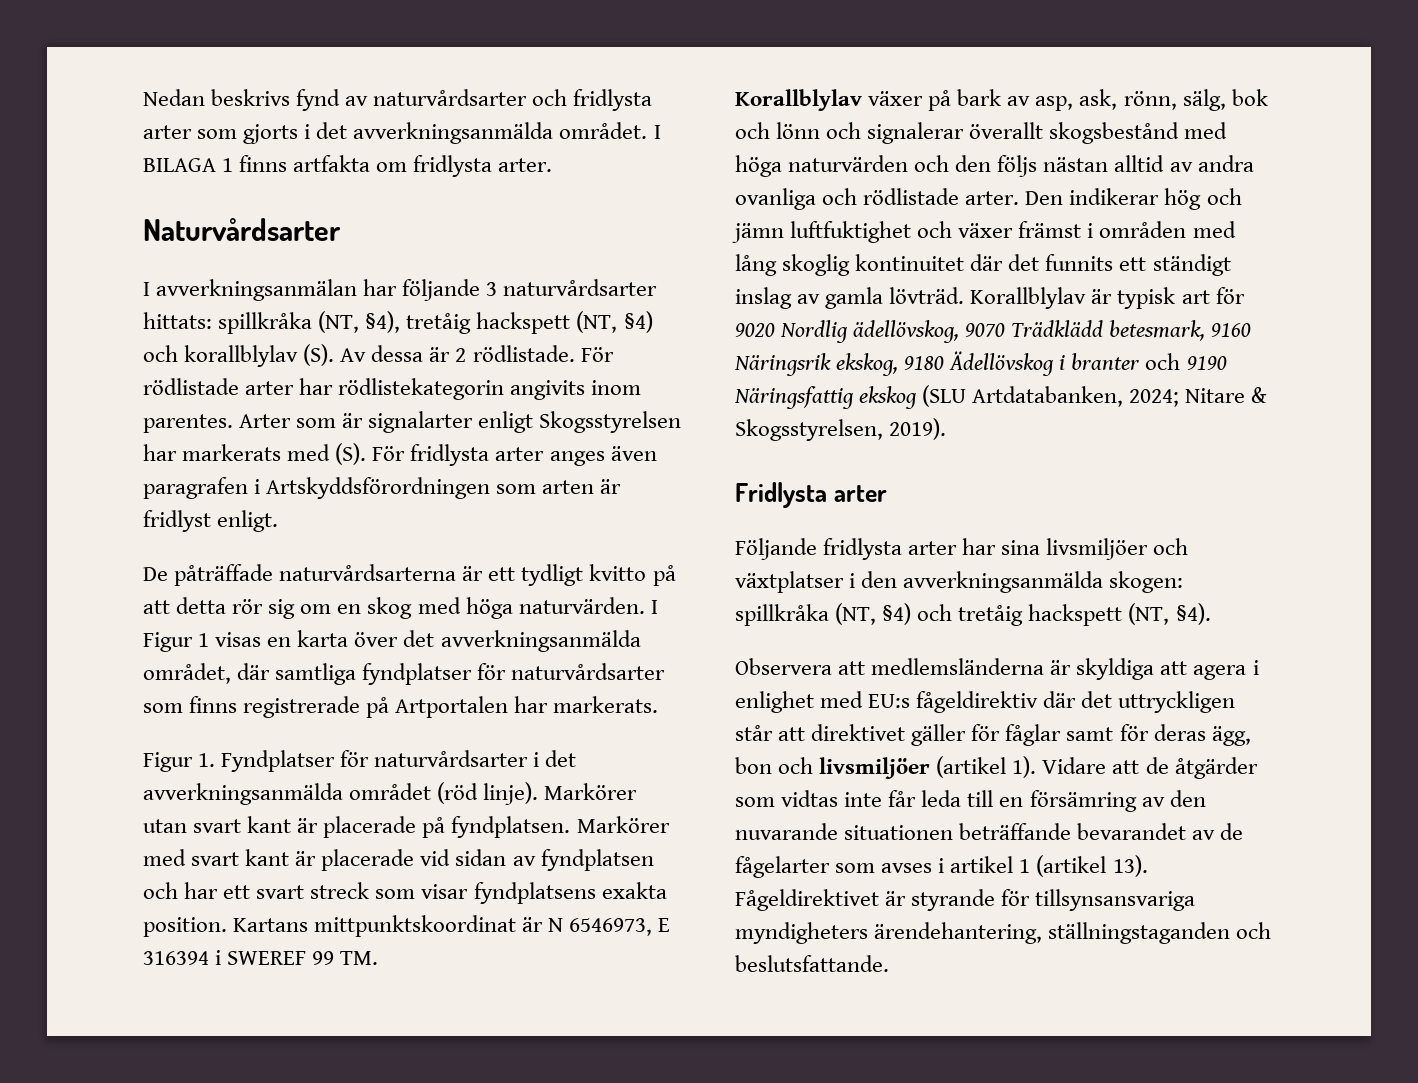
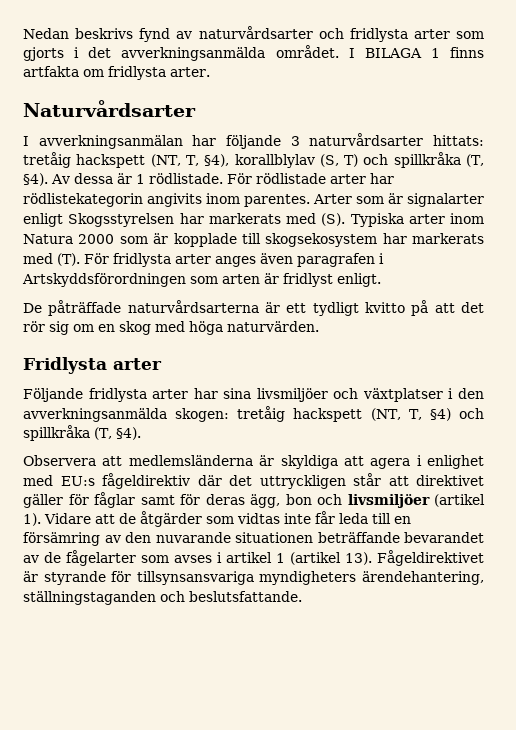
- I avverkningsanmälan har följande 3 naturvårdsarter hittats: spillkråka (NT, §4), tretåig hackspett (NT, §4) och korallblylav (S). Av dessa är 2 rödlistade.
+ I avverkningsanmälan har följande 3 naturvårdsarter hittats: tretåig hackspett (NT, T, §4), korallblylav (S, T) och spillkråka (T, §4). Av dessa är 1 rödlistade.
- Arter som är signalarter enligt Skogsstyrelsen har markerats med (S). För fridlysta arter anges även paragrafen i Artskyddsförordningen som arten är fridlyst enligt.
+ Arter som är signalarter enligt Skogsstyrelsen har markerats med (S). Typiska arter inom Natura 2000 som är kopplade till skogsekosystem har markerats med (T). För fridlysta arter anges även paragrafen i Artskyddsförordningen som arten är fridlyst enligt.
- De påträffade naturvårdsarterna är ett tydligt kvitto på att detta rör sig om en skog med höga naturvärden. I Figur 1 visas en karta över det avverkningsanmälda området, där samtliga fyndplatser för naturvårdsarter som finns registrerade på Artportalen har markerats.
- Figur 1. Fyndplatser för naturvårdsarter i det avverkningsanmälda området (röd linje). Markörer utan svart kant är placerade på fyndplatsen. Markörer med svart kant är placerade vid sidan av fyndplatsen och har ett svart streck som visar fyndplatsens exakta position. Kartans mittpunktskoordinat är N 6546973, E 316394 i SWEREF 99 TM.
- Korallblylav växer på bark av asp, ask, rönn, sälg, bok och lönn och signalerar överallt skogsbestånd med höga naturvärden och den följs nästan alltid av andra ovanliga och rödlistade arter. Den indikerar hög och jämn luftfuktighet och växer främst i områden med lång skoglig kontinuitet där det funnits ett ständigt inslag av gamla lövträd. Korallblylav är typisk art för 9020 Nordlig ädellövskog, 9070 Trädklädd betesmark, 9160 Näringsrik ekskog, 9180 Ädellövskog i branter och 9190 Näringsfattig ekskog (SLU Artdatabanken, 2024; Nitare & Skogsstyrelsen, 2019).
+ De påträffade naturvårdsarterna är ett tydligt kvitto på att det rör sig om en skog med höga naturvärden.
- Följande fridlysta arter har sina livsmiljöer och växtplatser i den avverkningsanmälda skogen: spillkråka (NT, §4) och tretåig hackspett (NT, §4).
+ Följande fridlysta arter har sina livsmiljöer och växtplatser i den avverkningsanmälda skogen: tretåig hackspett (NT, T, §4) och spillkråka (T, §4).

